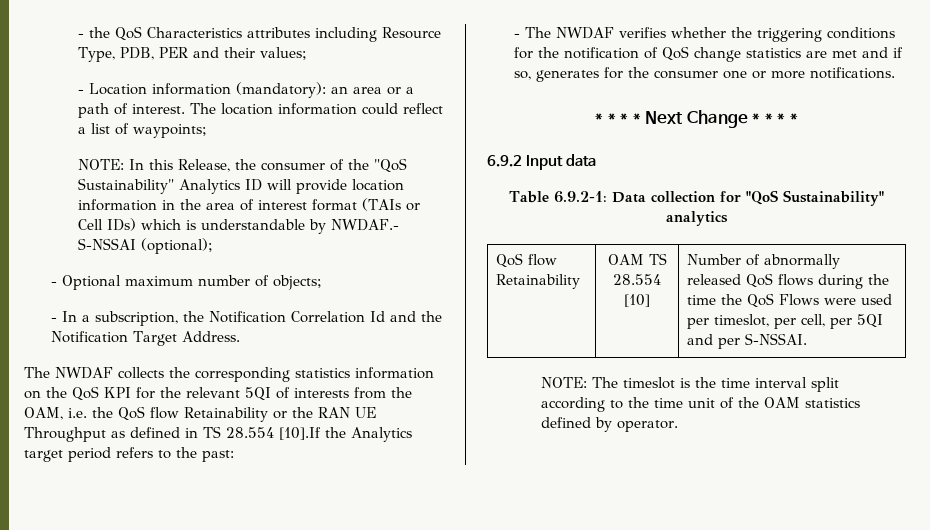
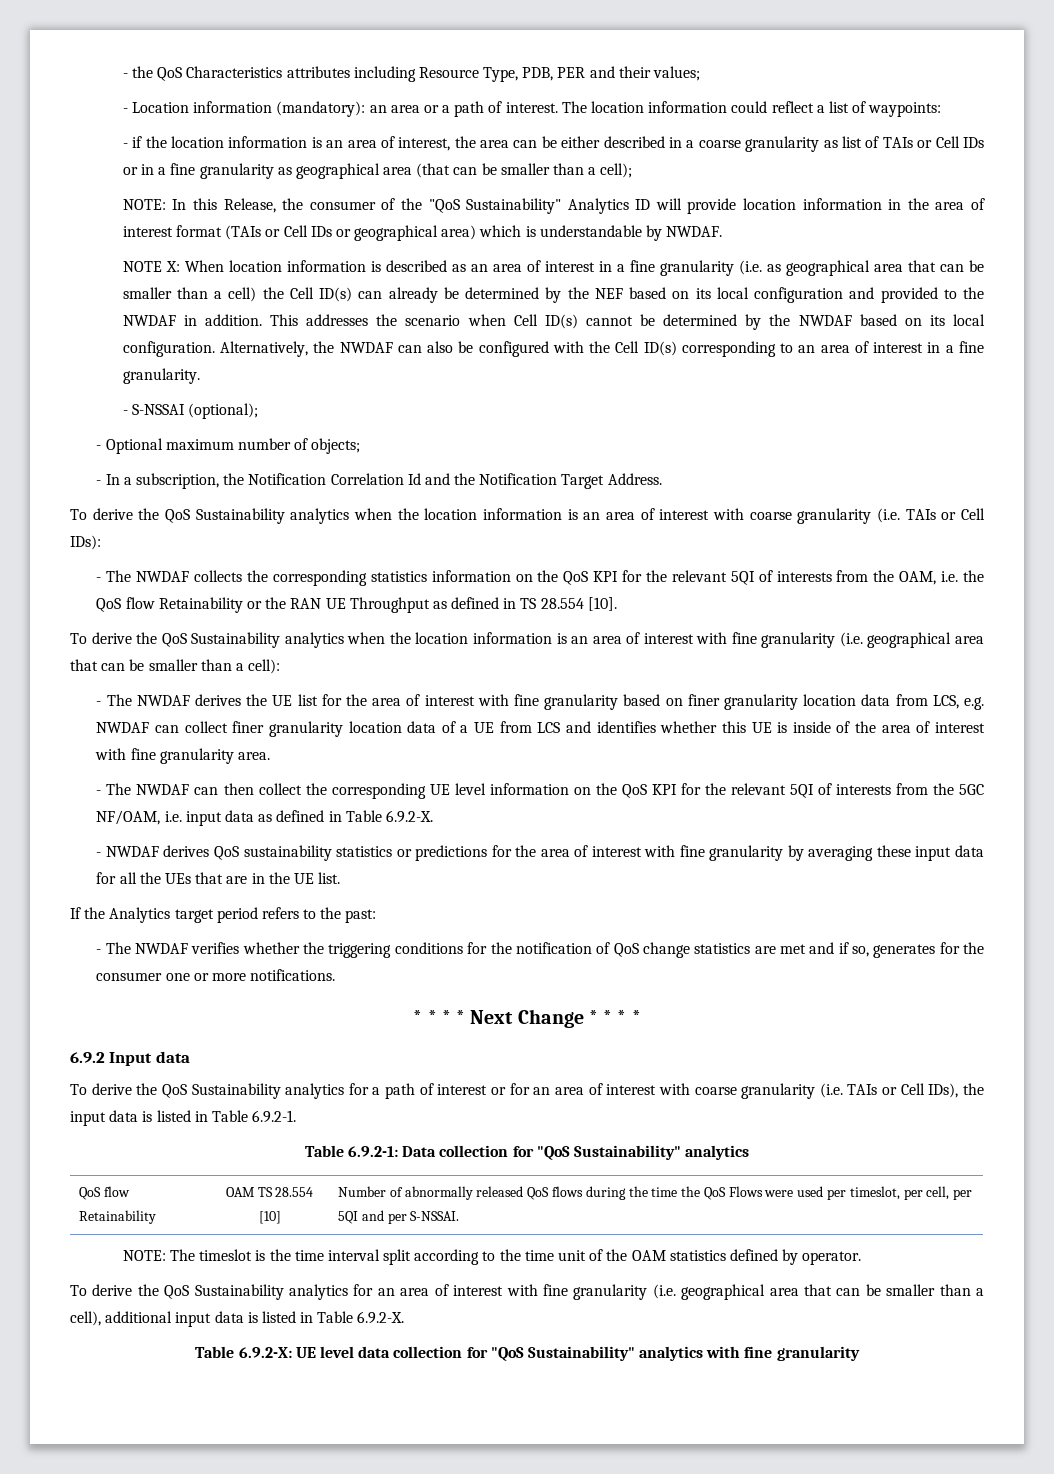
- The location information could reflect a list of waypoints;
+ The location information could reflect a list of waypoints:
+ - if the location information is an area of interest, the area can be either described in a coarse granularity as list of TAIs or Cell IDs or in a fine granularity as geographical area (that can be smaller than a cell);
- NOTE: In this Release, the consumer of the "QoS Sustainability" Analytics ID will provide location information in the area of interest format (TAIs or Cell IDs) which is understandable by NWDAF.- S-NSSAI (optional);
+ NOTE: In this Release, the consumer of the "QoS Sustainability" Analytics ID will provide location information in the area of interest format (TAIs or Cell IDs or geographical area) which is understandable by NWDAF.
+ NOTE X: When location information is described as an area of interest in a fine granularity (i.e. as geographical area that can be smaller than a cell) the Cell ID(s) can already be determined by the NEF based on its local configuration and provided to the NWDAF in addition. This addresses the scenario when Cell ID(s) cannot be determined by the NWDAF based on its local configuration. Alternatively, the NWDAF can also be configured with the Cell ID(s) corresponding to an area of interest in a fine granularity.
+ - S-NSSAI (optional);
- The NWDAF collects the corresponding statistics information on the QoS KPI for the relevant 5QI of interests from the OAM, i.e. the QoS flow Retainability or the RAN UE Throughput as defined in TS 28.554 [10].If the Analytics target period refers to the past:
+ To derive the QoS Sustainability analytics when the location information is an area of interest with coarse granularity (i.e. TAIs or Cell IDs):
+ - The NWDAF collects the corresponding statistics information on the QoS KPI for the relevant 5QI of interests from the OAM, i.e. the QoS flow Retainability or the RAN UE Throughput as defined in TS 28.554 [10].
+ To derive the QoS Sustainability analytics when the location information is an area of interest with fine granularity (i.e. geographical area that can be smaller than a cell):
+ - The NWDAF derives the UE list for the area of interest with fine granularity based on finer granularity location data from LCS, e.g. NWDAF can collect finer granularity location data of a UE from LCS and identifies whether this UE is inside of the area of interest with fine granularity area.
+ - The NWDAF can then collect the corresponding UE level information on the QoS KPI for the relevant 5QI of interests from the 5GC NF/OAM, i.e. input data as defined in Table 6.9.2-X.
+ - NWDAF derives QoS sustainability statistics or predictions for the area of interest with fine granularity by averaging these input data for all the UEs that are in the UE list.
+ If the Analytics target period refers to the past:
+ To derive the QoS Sustainability analytics for a path of interest or for an area of interest with coarse granularity (i.e. TAIs or Cell IDs), the input data is listed in Table 6.9.2-1.
+ To derive the QoS Sustainability analytics for an area of interest with fine granularity (i.e. geographical area that can be smaller than a cell), additional input data is listed in Table 6.9.2-X.
+ Table 6.9.2-X: UE level data collection for "QoS Sustainability" analytics with fine granularity

